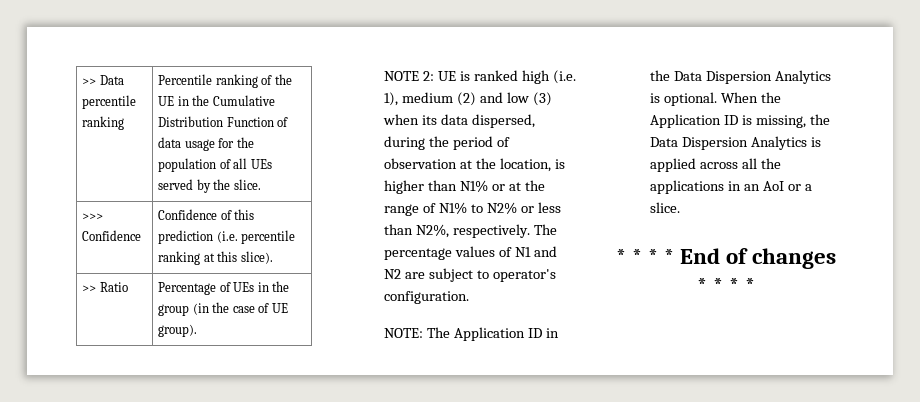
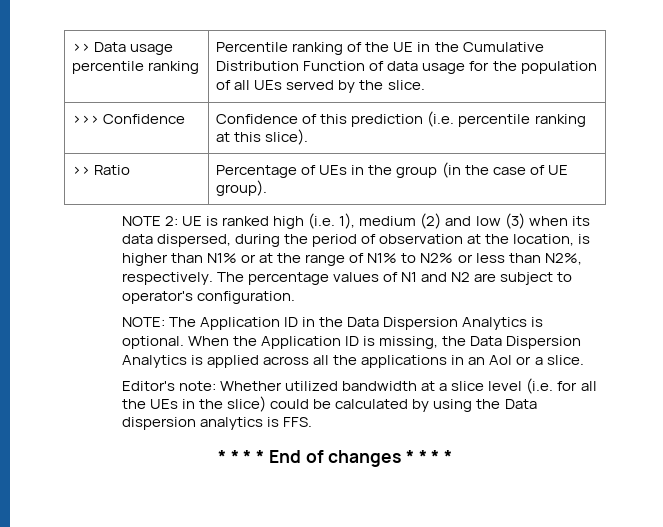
- >> Data percentile ranking | Percentile ranking of the UE in the Cumulative Distribution Function of data usage for the population of all UEs served by the slice.
+ >> Data usage percentile ranking | Percentile ranking of the UE in the Cumulative Distribution Function of data usage for the population of all UEs served by the slice.
+ Editor's note: Whether utilized bandwidth at a slice level (i.e. for all the UEs in the slice) could be calculated by using the Data dispersion analytics is FFS.

